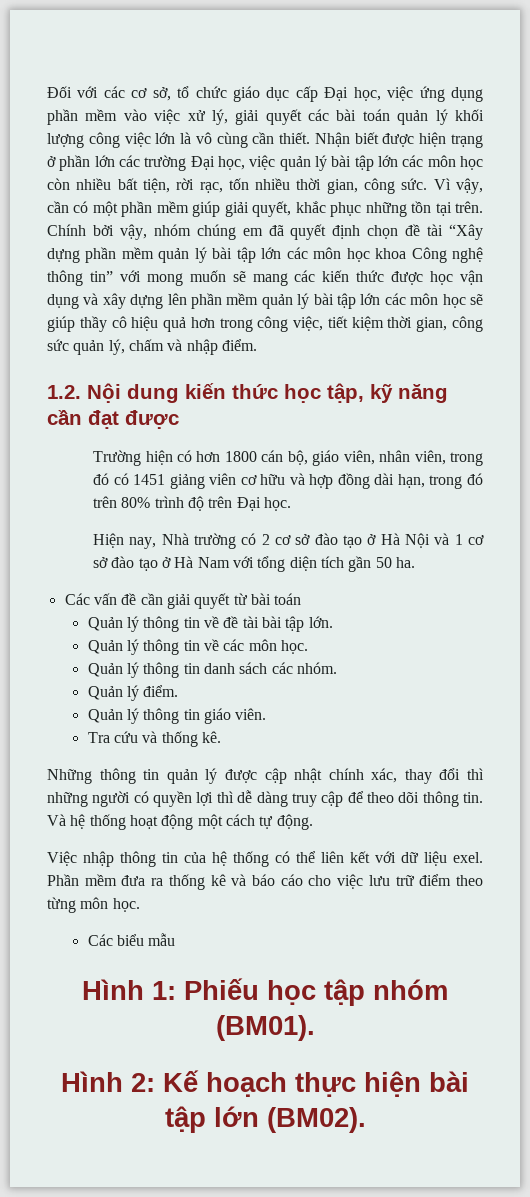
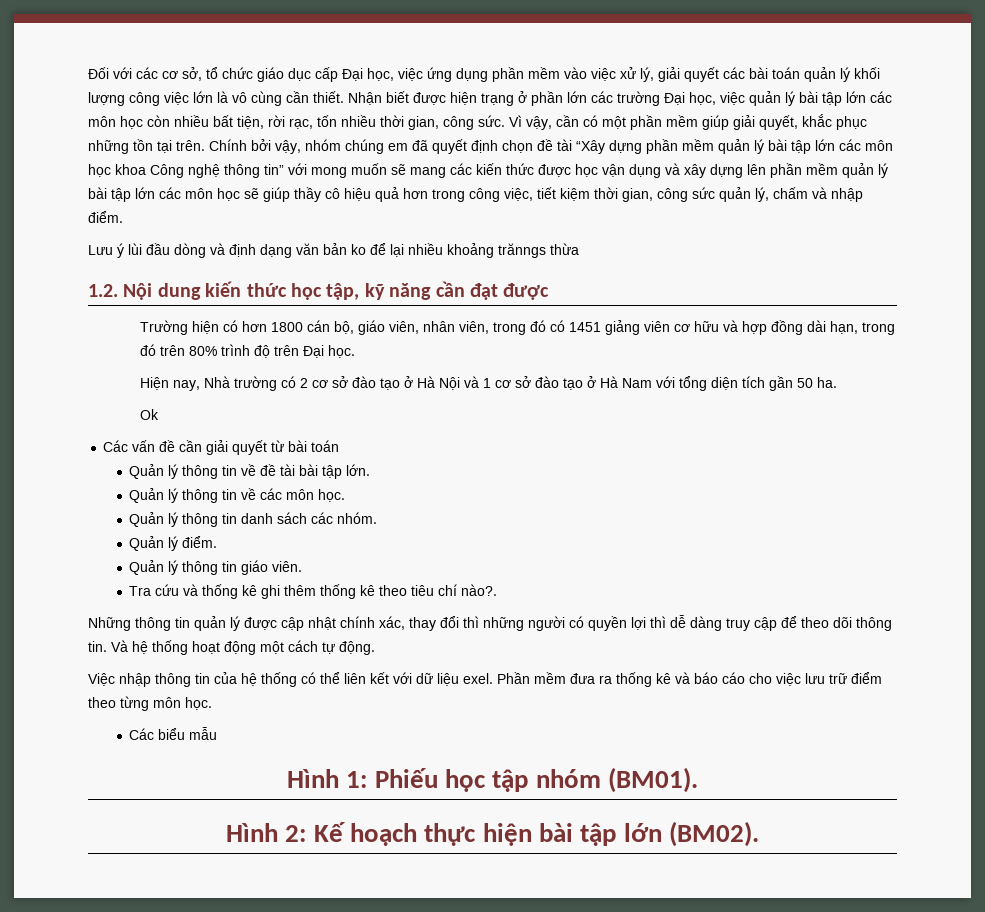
+ Lưu ý lùi đầu dòng và định dạng văn bản ko để lại nhiều khoảng trănngs thừa
+ Ok
- Tra cứu và thống kê.
+ Tra cứu và thống kê ghi thêm thống kê theo tiêu chí nào?.

